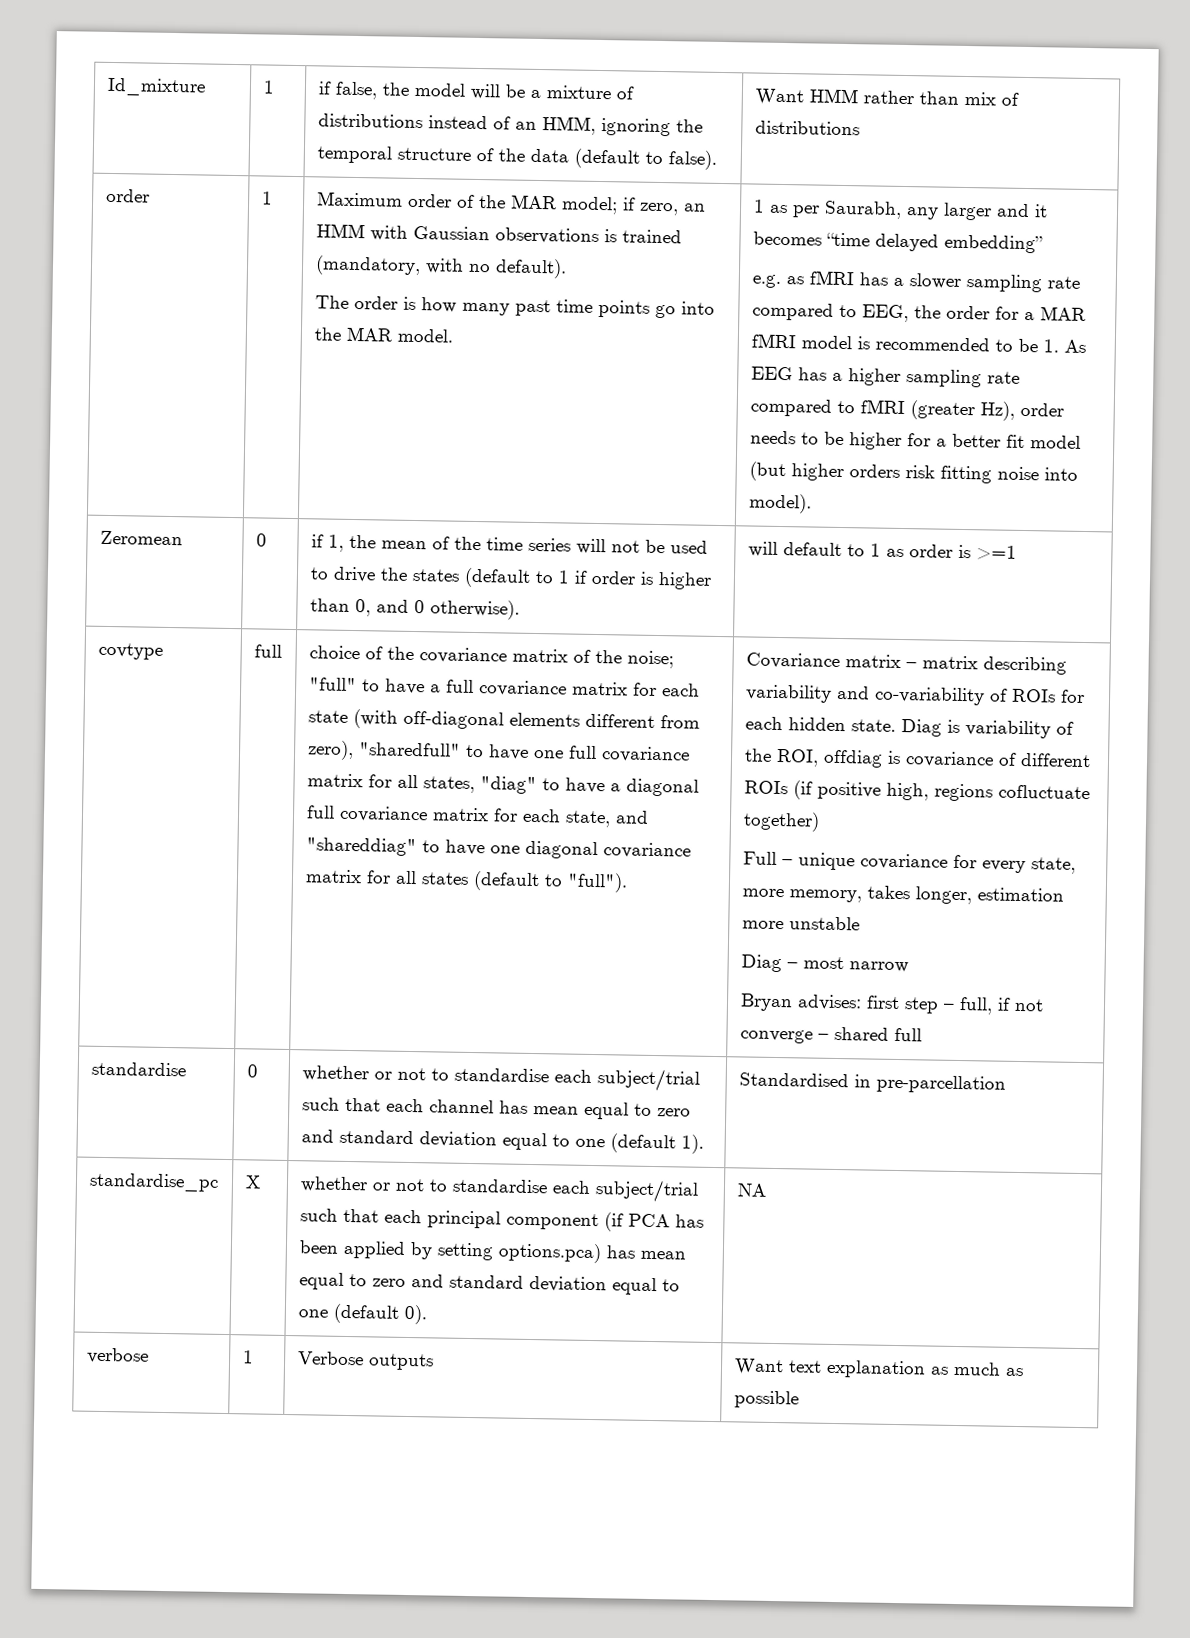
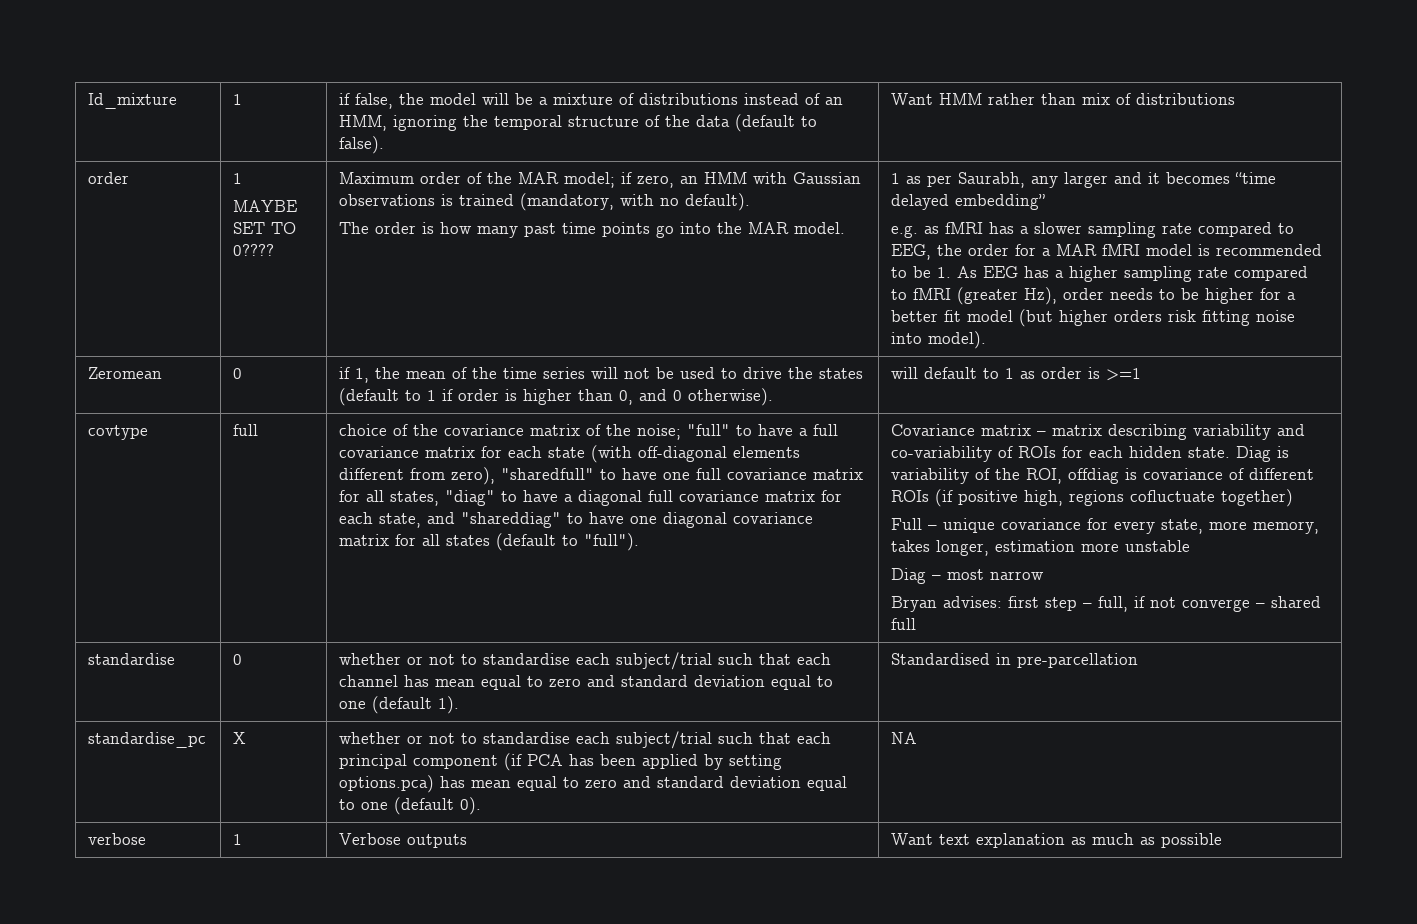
+ MAYBE SET TO 0????

